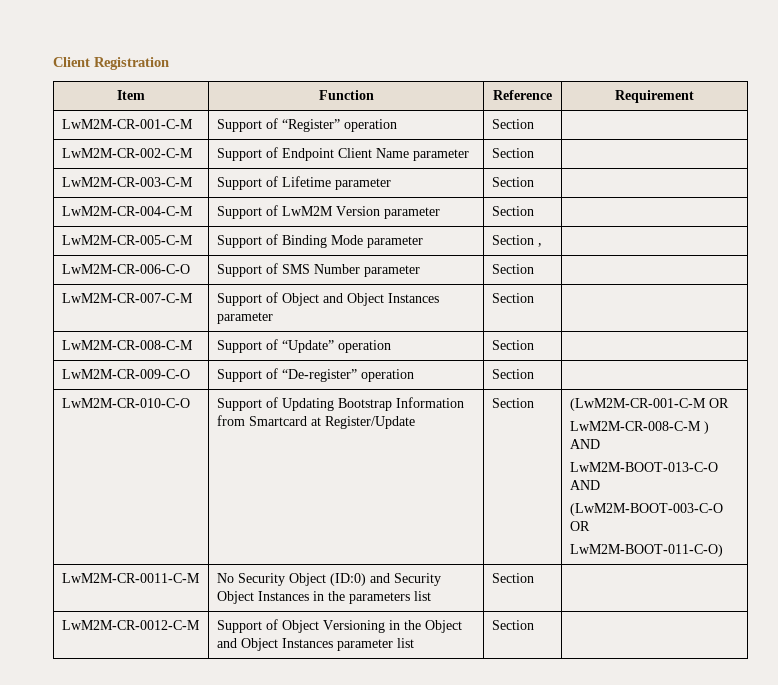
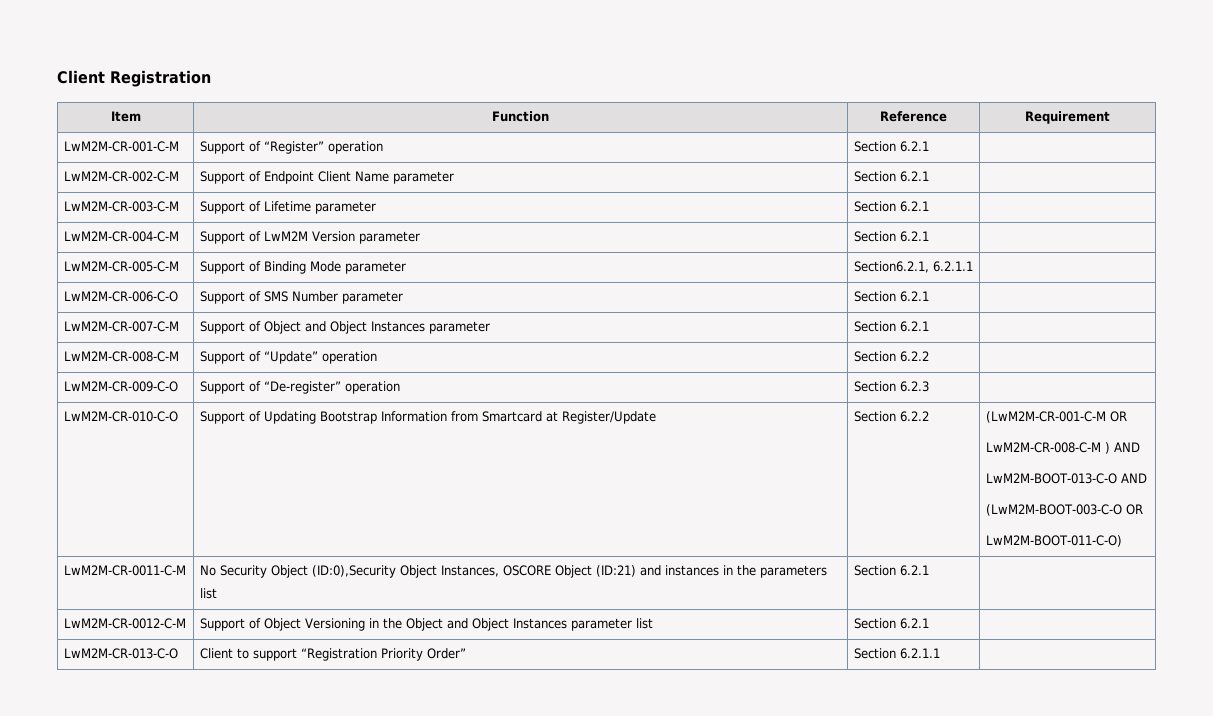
- LwM2M-CR-001-C-M | Support of “Register” operation | Section |
+ LwM2M-CR-001-C-M | Support of “Register” operation | Section 6.2.1 |
- LwM2M-CR-002-C-M | Support of Endpoint Client Name parameter | Section |
+ LwM2M-CR-002-C-M | Support of Endpoint Client Name parameter | Section 6.2.1 |
- LwM2M-CR-003-C-M | Support of Lifetime parameter | Section |
+ LwM2M-CR-003-C-M | Support of Lifetime parameter | Section 6.2.1 |
- LwM2M-CR-004-C-M | Support of LwM2M Version parameter | Section |
+ LwM2M-CR-004-C-M | Support of LwM2M Version parameter | Section 6.2.1 |
- LwM2M-CR-005-C-M | Support of Binding Mode parameter | Section , |
+ LwM2M-CR-005-C-M | Support of Binding Mode parameter | Section6.2.1, 6.2.1.1 |
- LwM2M-CR-006-C-O | Support of SMS Number parameter | Section |
+ LwM2M-CR-006-C-O | Support of SMS Number parameter | Section 6.2.1 |
- LwM2M-CR-007-C-M | Support of Object and Object Instances parameter | Section |
+ LwM2M-CR-007-C-M | Support of Object and Object Instances parameter | Section 6.2.1 |
- LwM2M-CR-008-C-M | Support of “Update” operation | Section |
+ LwM2M-CR-008-C-M | Support of “Update” operation | Section 6.2.2 |
- LwM2M-CR-009-C-O | Support of “De-register” operation | Section |
+ LwM2M-CR-009-C-O | Support of “De-register” operation | Section 6.2.3 |
- LwM2M-CR-010-C-O | Support of Updating Bootstrap Information from Smartcard at Register/Update | Section | (LwM2M-CR-001-C-M OR
+ LwM2M-CR-010-C-O | Support of Updating Bootstrap Information from Smartcard at Register/Update | Section 6.2.2 | (LwM2M-CR-001-C-M OR
- LwM2M-CR-0011-C-M | No Security Object (ID:0) and Security Object Instances in the parameters list | Section |
+ LwM2M-CR-0011-C-M | No Security Object (ID:0),Security Object Instances, OSCORE Object (ID:21) and instances in the parameters list | Section 6.2.1 |
- LwM2M-CR-0012-C-M | Support of Object Versioning in the Object and Object Instances parameter list | Section |
+ LwM2M-CR-0012-C-M | Support of Object Versioning in the Object and Object Instances parameter list | Section 6.2.1 |
+ LwM2M-CR-013-C-O | Client to support “Registration Priority Order” | Section 6.2.1.1 |

